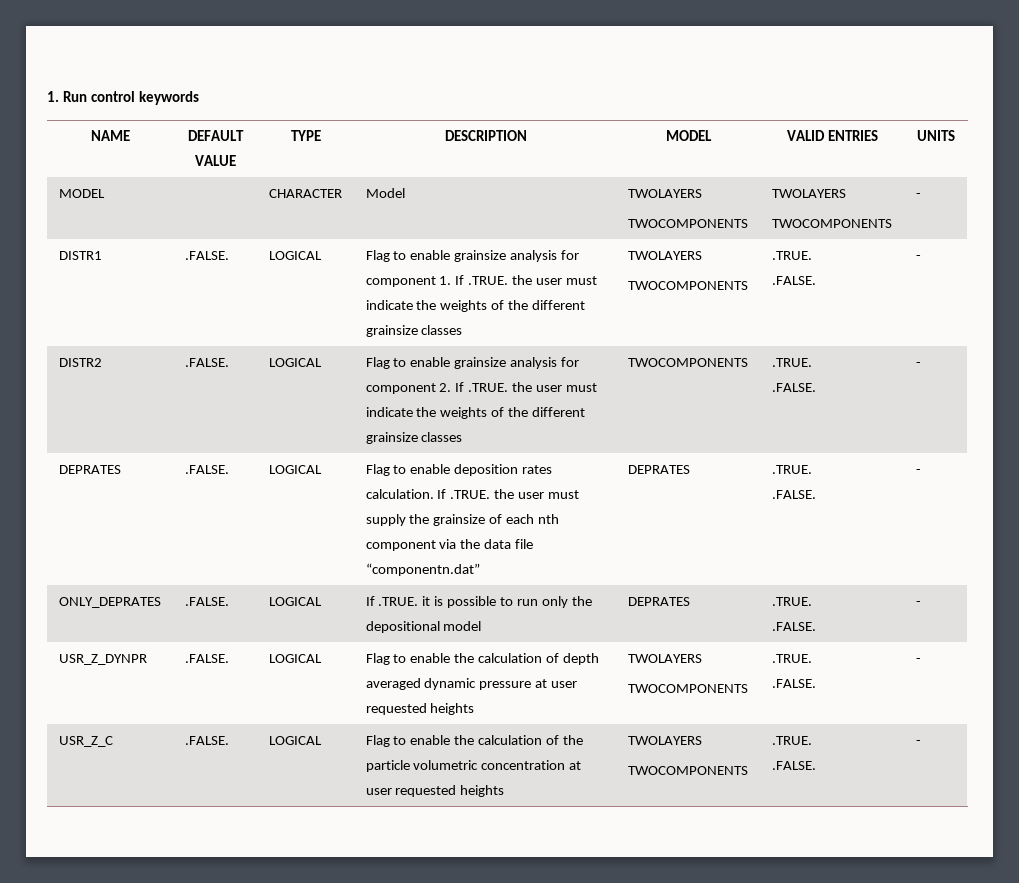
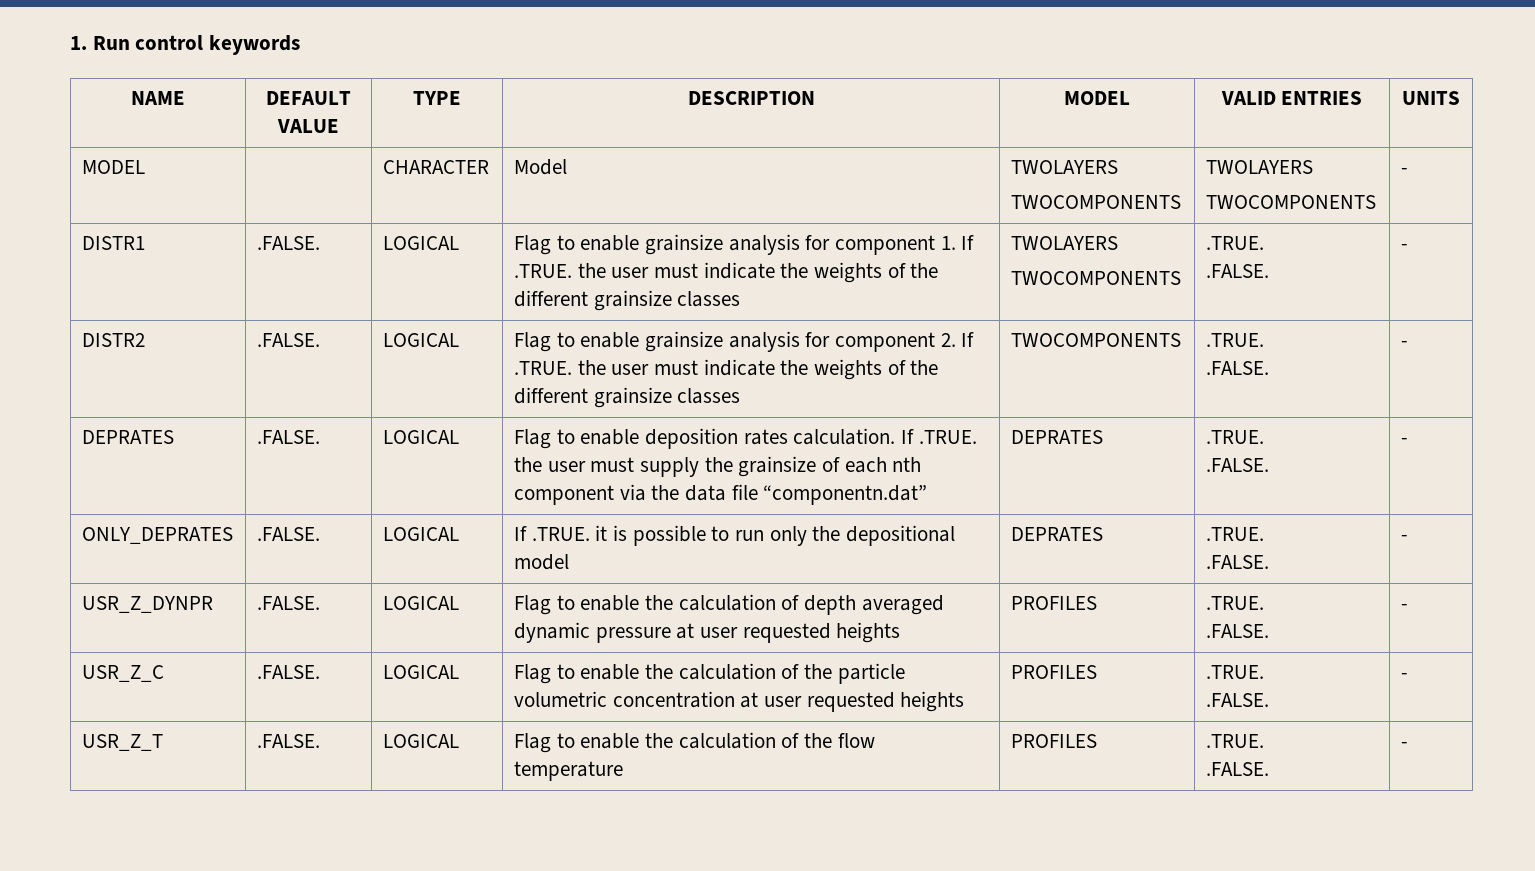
- USR_Z_DYNPR | .FALSE. | LOGICAL | Flag to enable the calculation of depth averaged dynamic pressure at user requested heights | TWOLAYERS
- TWOCOMPONENTS | .TRUE.
+ USR_Z_DYNPR | .FALSE. | LOGICAL | Flag to enable the calculation of depth averaged dynamic pressure at user requested heights | PROFILES | .TRUE.
- USR_Z_C | .FALSE. | LOGICAL | Flag to enable the calculation of the particle volumetric concentration at user requested heights | TWOLAYERS
- TWOCOMPONENTS | .TRUE.
+ USR_Z_C | .FALSE. | LOGICAL | Flag to enable the calculation of the particle volumetric concentration at user requested heights | PROFILES | .TRUE.
+ .FALSE. | -
+ USR_Z_T | .FALSE. | LOGICAL | Flag to enable the calculation of the flow temperature | PROFILES | .TRUE.

